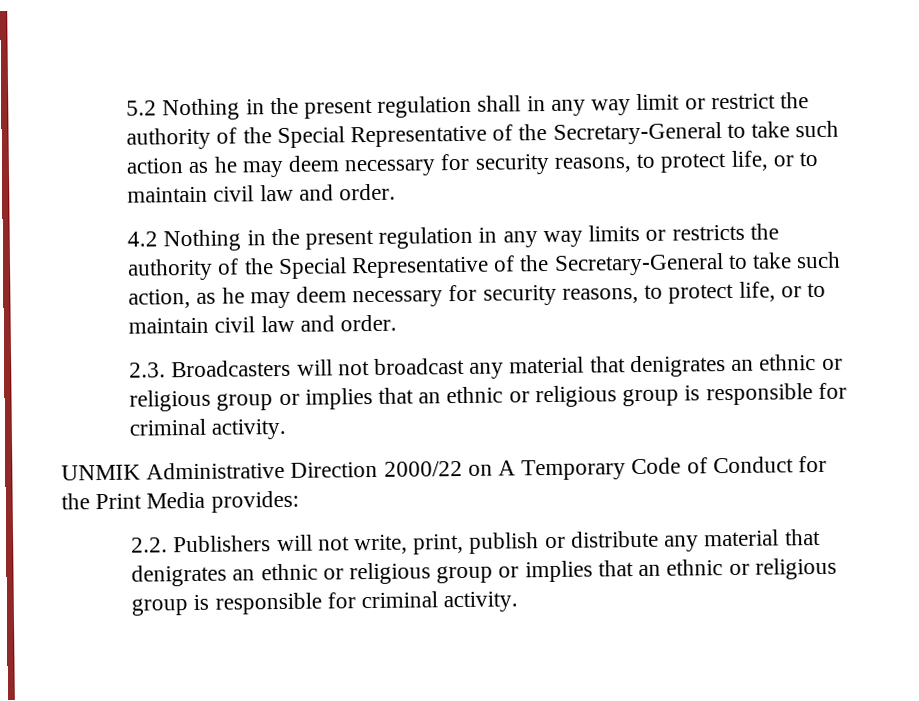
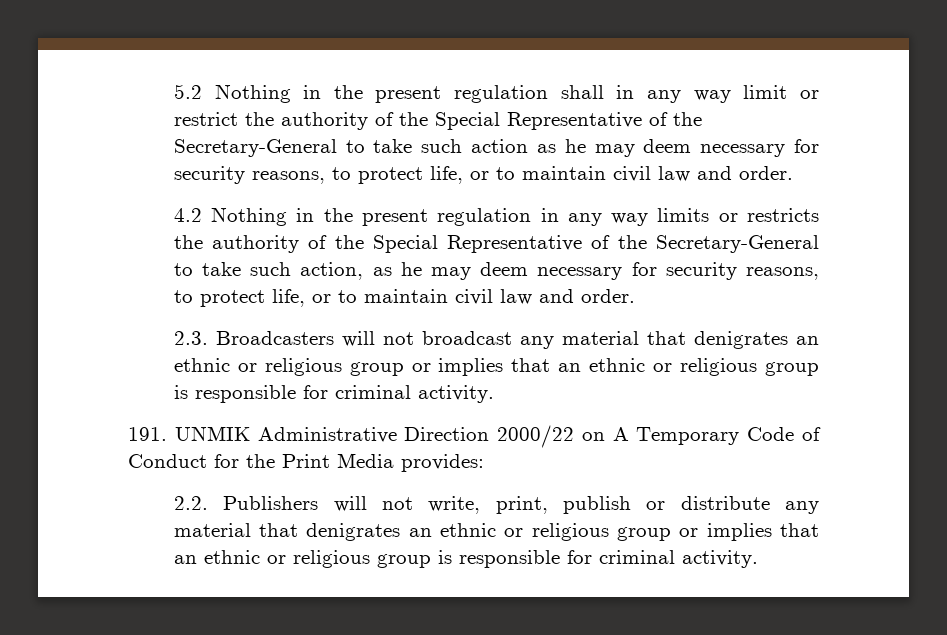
- UNMIK Administrative Direction 2000/22 on A Temporary Code of Conduct for the Print Media provides:
+ 191. UNMIK Administrative Direction 2000/22 on A Temporary Code of Conduct for the Print Media provides:

